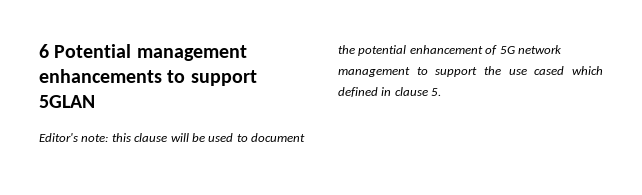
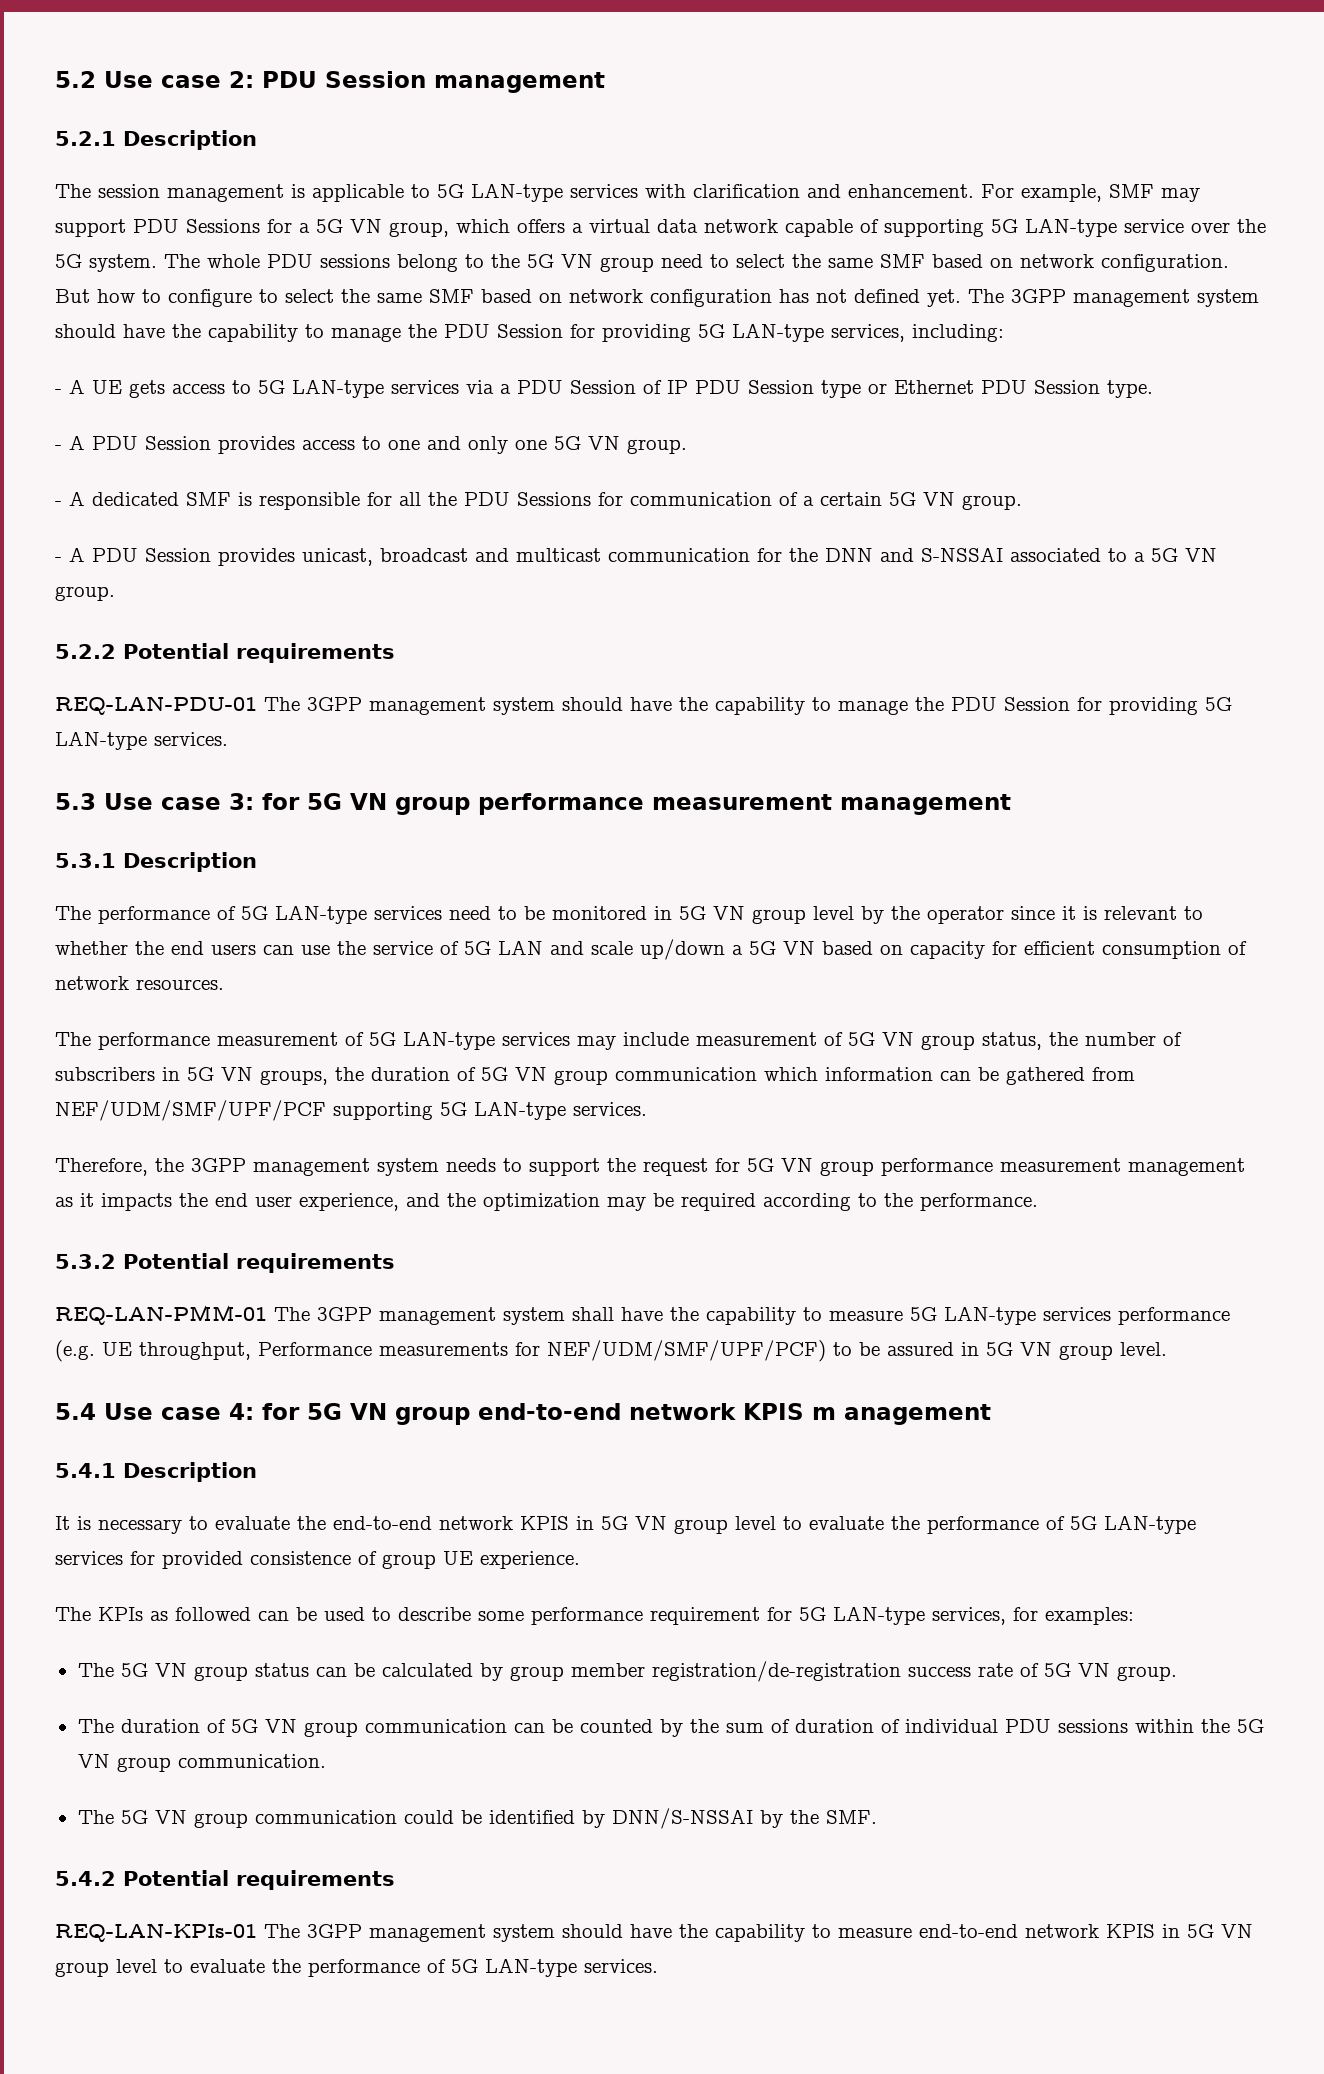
- 6 Potential management enhancements to support 5GLAN
- Editor's note: this clause will be used to document the potential enhancement of 5G network management to support the use cased which defined in clause 5.
+ 5.2 Use case 2: PDU Session management
+ 5.2.1 Description
+ The session management is applicable to 5G LAN-type services with clarification and enhancement. For example, SMF may support PDU Sessions for a 5G VN group, which offers a virtual data network capable of supporting 5G LAN-type service over the 5G system. The whole PDU sessions belong to the 5G VN group need to select the same SMF based on network configuration. But how to configure to select the same SMF based on network configuration has not defined yet. The 3GPP management system should have the capability to manage the PDU Session for providing 5G LAN-type services, including:
+ - A UE gets access to 5G LAN-type services via a PDU Session of IP PDU Session type or Ethernet PDU Session type.
+ - A PDU Session provides access to one and only one 5G VN group.
+ - A dedicated SMF is responsible for all the PDU Sessions for communication of a certain 5G VN group.
+ - A PDU Session provides unicast, broadcast and multicast communication for the DNN and S-NSSAI associated to a 5G VN group.
+ 5.2.2 Potential requirements
+ REQ-LAN-PDU-01 The 3GPP management system should have the capability to manage the PDU Session for providing 5G LAN-type services.
+ 5.3 Use case 3: for 5G VN group performance measurement management
+ 5.3.1 Description
+ The performance of 5G LAN-type services need to be monitored in 5G VN group level by the operator since it is relevant to whether the end users can use the service of 5G LAN and scale up/down a 5G VN based on capacity for efficient consumption of network resources.
+ The performance measurement of 5G LAN-type services may include measurement of 5G VN group status, the number of subscribers in 5G VN groups, the duration of 5G VN group communication which information can be gathered from NEF/UDM/SMF/UPF/PCF supporting 5G LAN-type services.
+ Therefore, the 3GPP management system needs to support the request for 5G VN group performance measurement management as it impacts the end user experience, and the optimization may be required according to the performance.
+ 5.3.2 Potential requirements
+ REQ-LAN-PMM-01 The 3GPP management system shall have the capability to measure 5G LAN-type services performance (e.g. UE throughput, Performance measurements for NEF/UDM/SMF/UPF/PCF) to be assured in 5G VN group level.
+ 5.4 Use case 4: for 5G VN group end-to-end network KPIS m anagement
+ 5.4.1 Description
+ It is necessary to evaluate the end-to-end network KPIS in 5G VN group level to evaluate the performance of 5G LAN-type services for provided consistence of group UE experience.
+ The KPIs as followed can be used to describe some performance requirement for 5G LAN-type services, for examples:
+ The 5G VN group status can be calculated by group member registration/de-registration success rate of 5G VN group.
+ The duration of 5G VN group communication can be counted by the sum of duration of individual PDU sessions within the 5G VN group communication.
+ The 5G VN group communication could be identified by DNN/S-NSSAI by the SMF.
+ 5.4.2 Potential requirements
+ REQ-LAN-KPIs-01 The 3GPP management system should have the capability to measure end-to-end network KPIS in 5G VN group level to evaluate the performance of 5G LAN-type services.

